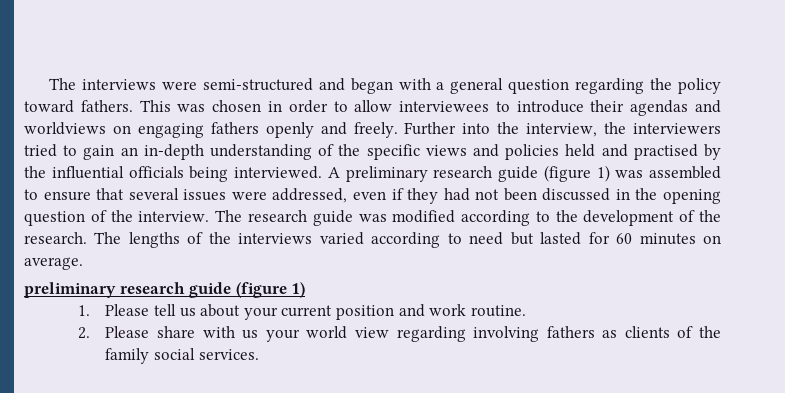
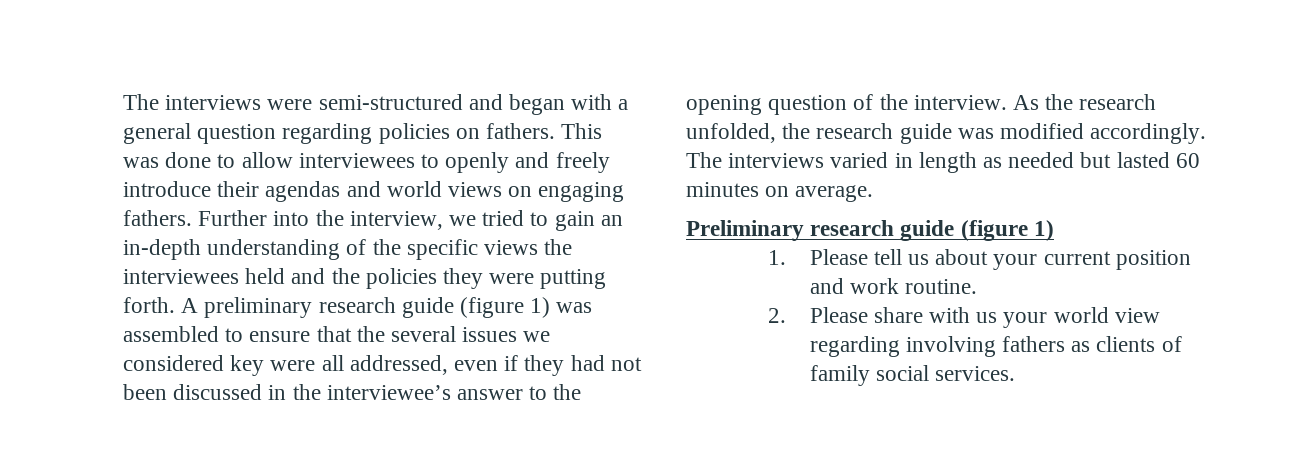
- The interviews were semi-structured and began with a general question regarding the policy toward fathers. This was chosen in order to allow interviewees to introduce their agendas and worldviews on engaging fathers openly and freely.
+ The interviews were semi-structured and began with a general question regarding policies on fathers. This was done to allow interviewees to openly and freely introduce their agendas and world views on engaging fathers.
- Further into the interview, the interviewers tried to gain an in-depth understanding of the specific views and policies held and practised by the influential officials being interviewed.
+ Further into the interview, we tried to gain an in-depth understanding of the specific views the interviewees held and the policies they were putting forth.
- A preliminary research guide (figure 1) was assembled to ensure that several issues were addressed, even if they had not been discussed in the opening question of the interview.
+ A preliminary research guide (figure 1) was assembled to ensure that the several issues we considered key were all addressed, even if they had not been discussed in the interviewee’s answer to the opening question of the interview.
- The research guide was modified according to the development of the research. The lengths of the interviews varied according to need but lasted for 60 minutes on average.
- preliminary research guide (figure 1)
+ As the research unfolded, the research guide was modified accordingly. The interviews varied in length as needed but lasted 60 minutes on average.
+ Preliminary research guide (figure 1)
- 2. Please share with us your world view regarding involving fathers as clients of the family social services.
+ 2. Please share with us your world view regarding involving fathers as clients of family social services.

